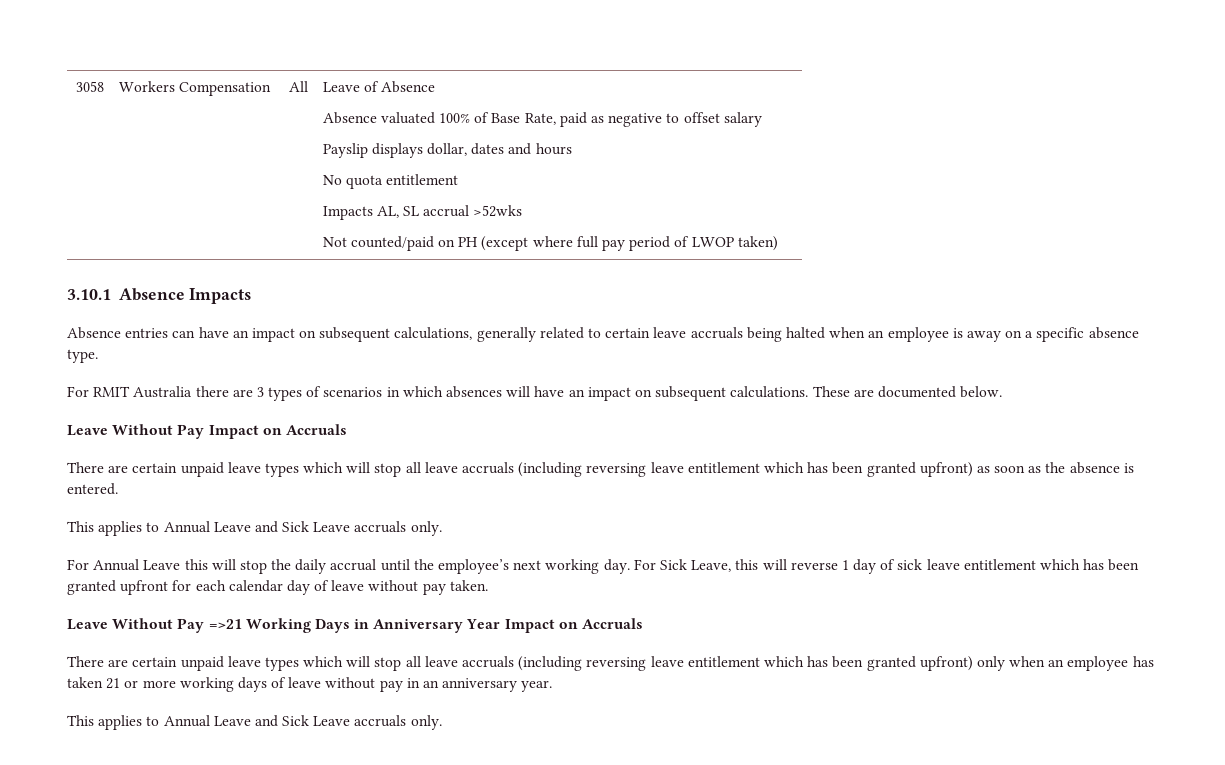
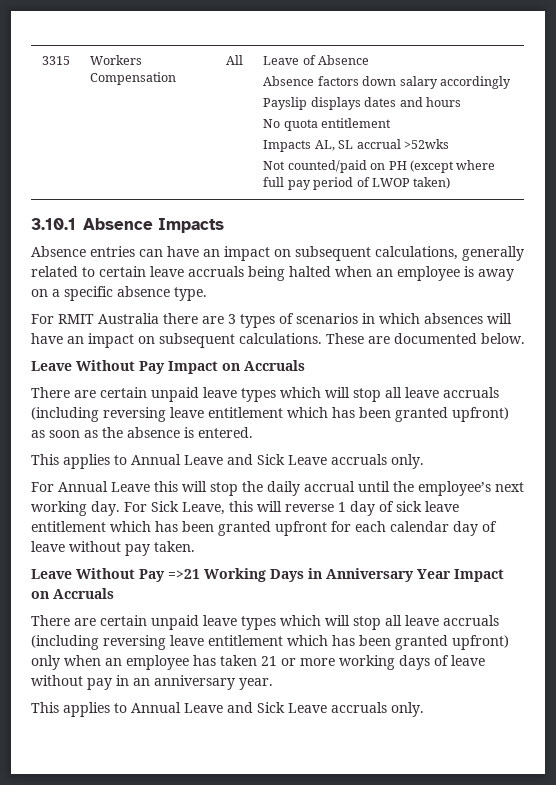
- 3058
+ 3315
- Absence valuated 100% of Base Rate, paid as negative to offset salary
+ Absence factors down salary accordingly
- Payslip displays dollar, dates and hours
+ Payslip displays dates and hours

